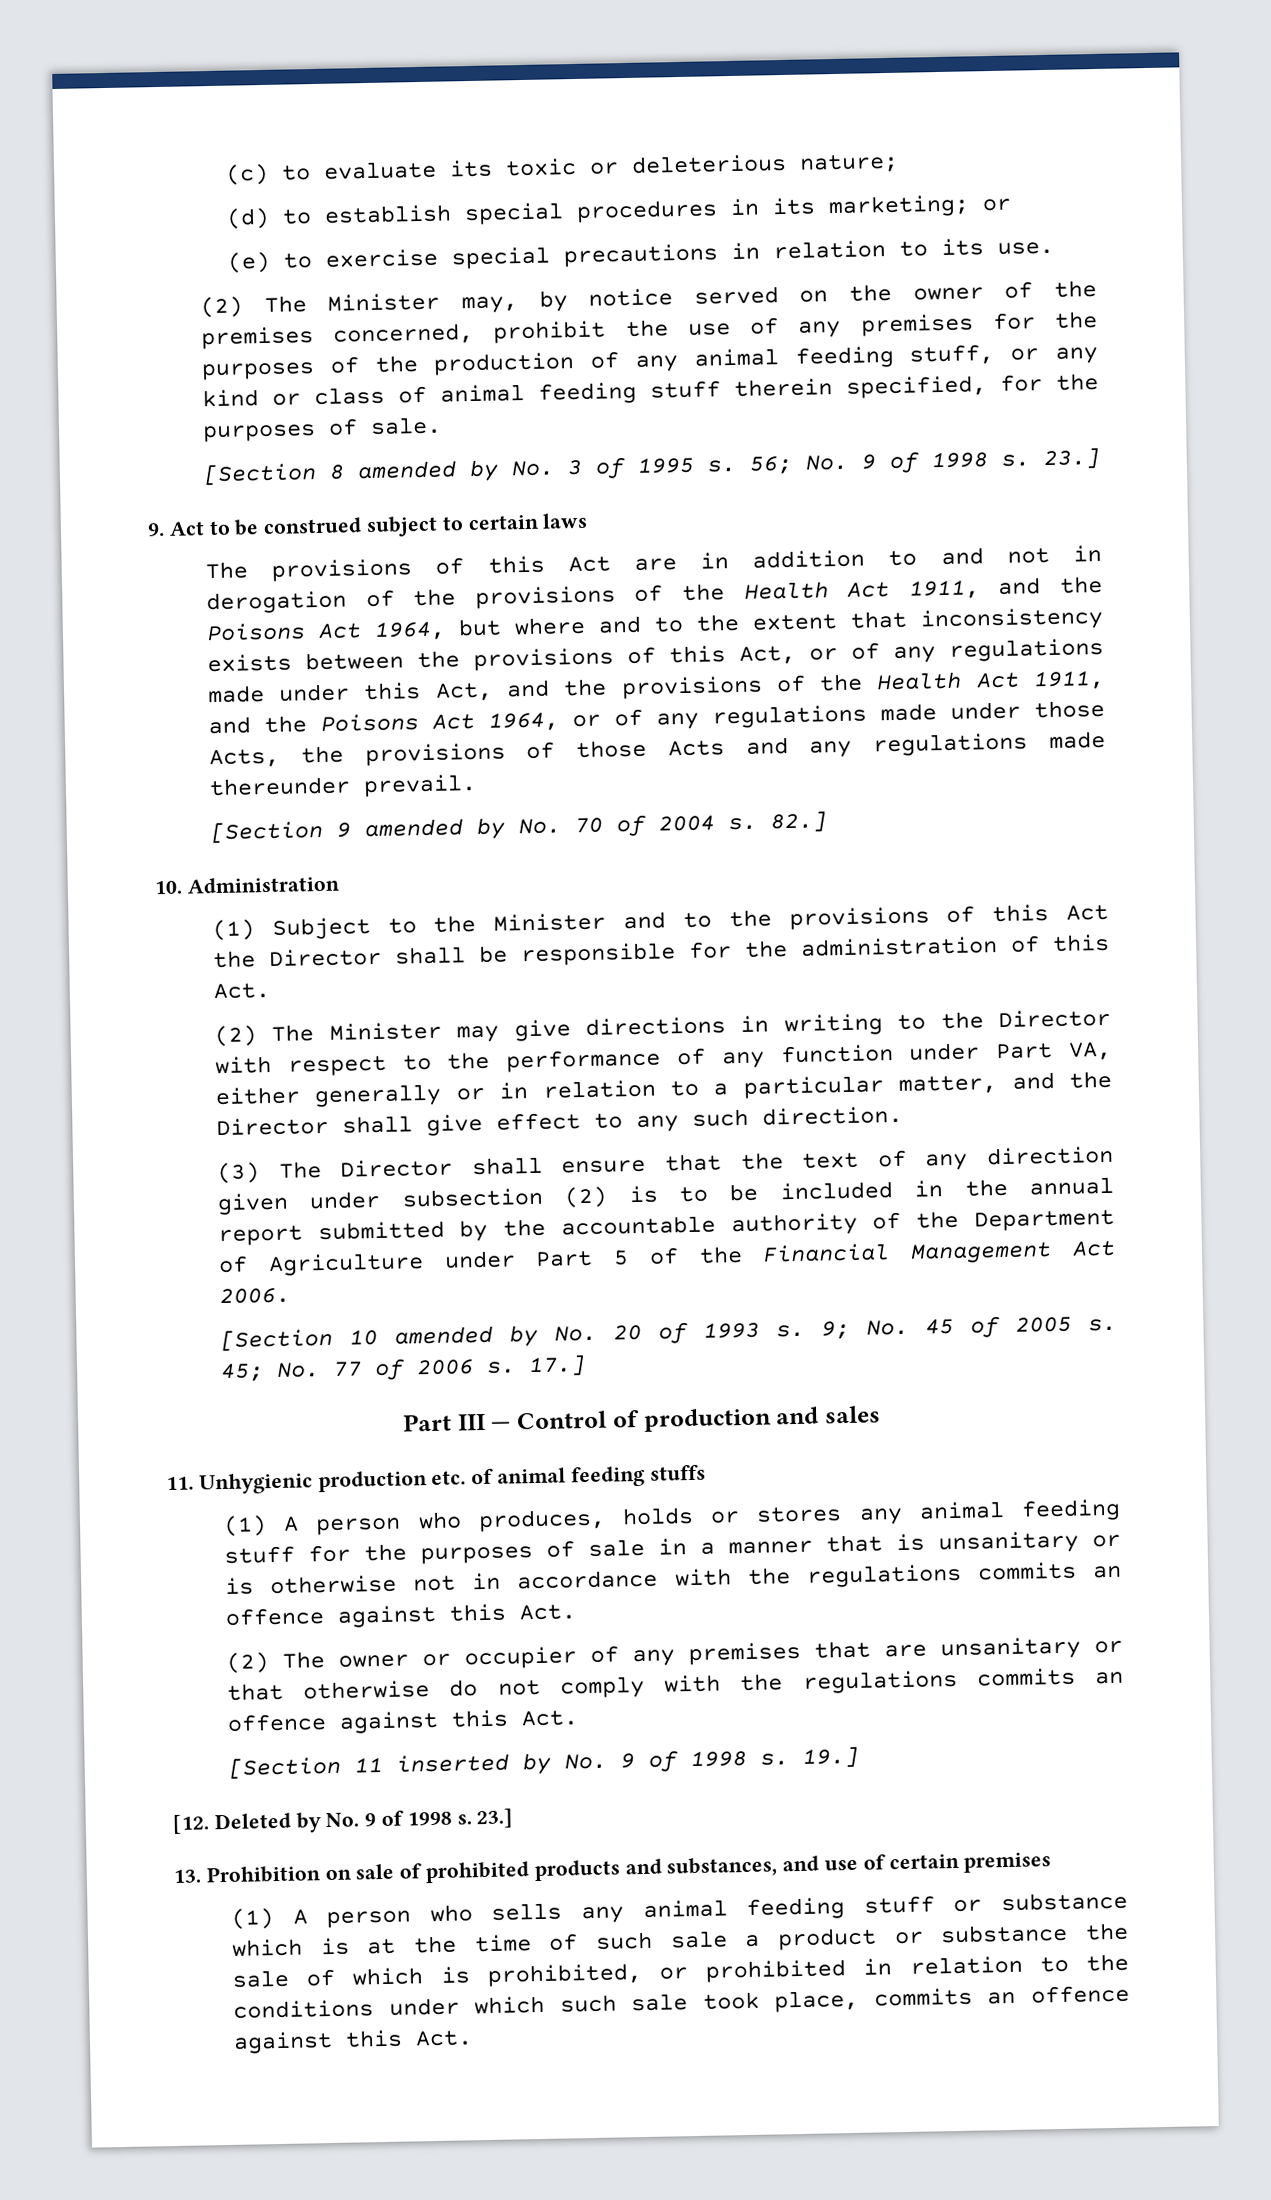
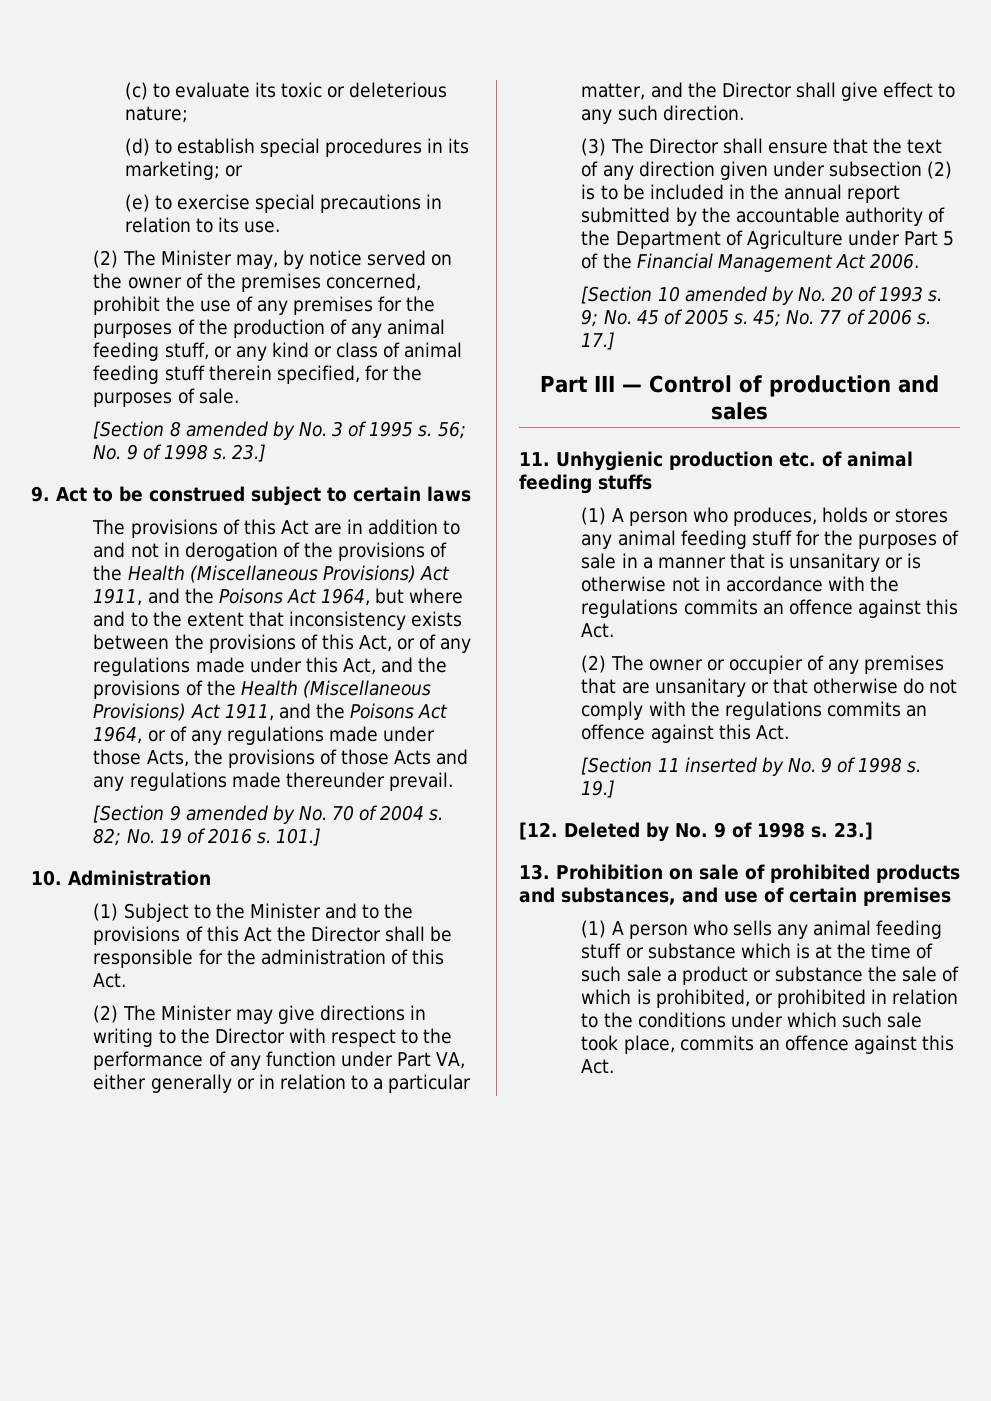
- The provisions of this Act are in addition to and not in derogation of the provisions of the Health Act 1911, and the Poisons Act 1964, but where and to the extent that inconsistency exists between the provisions of this Act, or of any regulations made under this Act, and the provisions of the Health Act 1911, and the Poisons Act 1964, or of any regulations made under those Acts, the provisions of those Acts and any regulations made thereunder prevail.
+ The provisions of this Act are in addition to and not in derogation of the provisions of the Health (Miscellaneous Provisions) Act 1911, and the Poisons Act 1964, but where and to the extent that inconsistency exists between the provisions of this Act, or of any regulations made under this Act, and the provisions of the Health (Miscellaneous Provisions) Act 1911, and the Poisons Act 1964, or of any regulations made under those Acts, the provisions of those Acts and any regulations made thereunder prevail.
- 82.]
+ 82; No. 19 of 2016 s. 101.]

